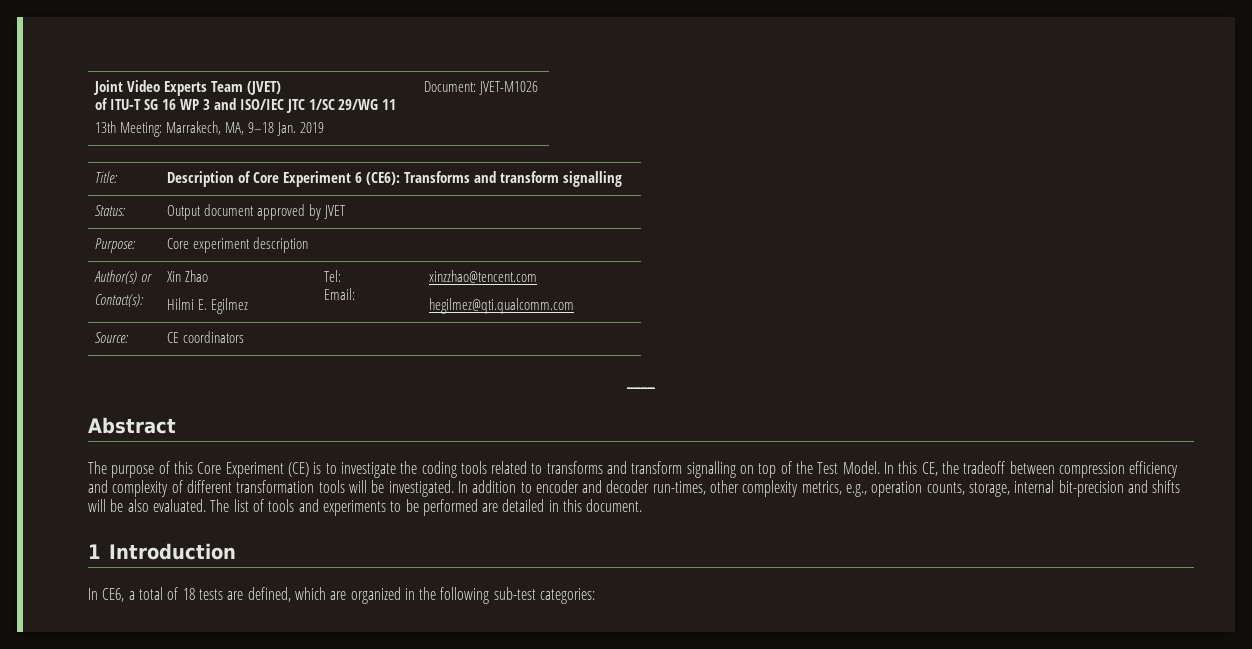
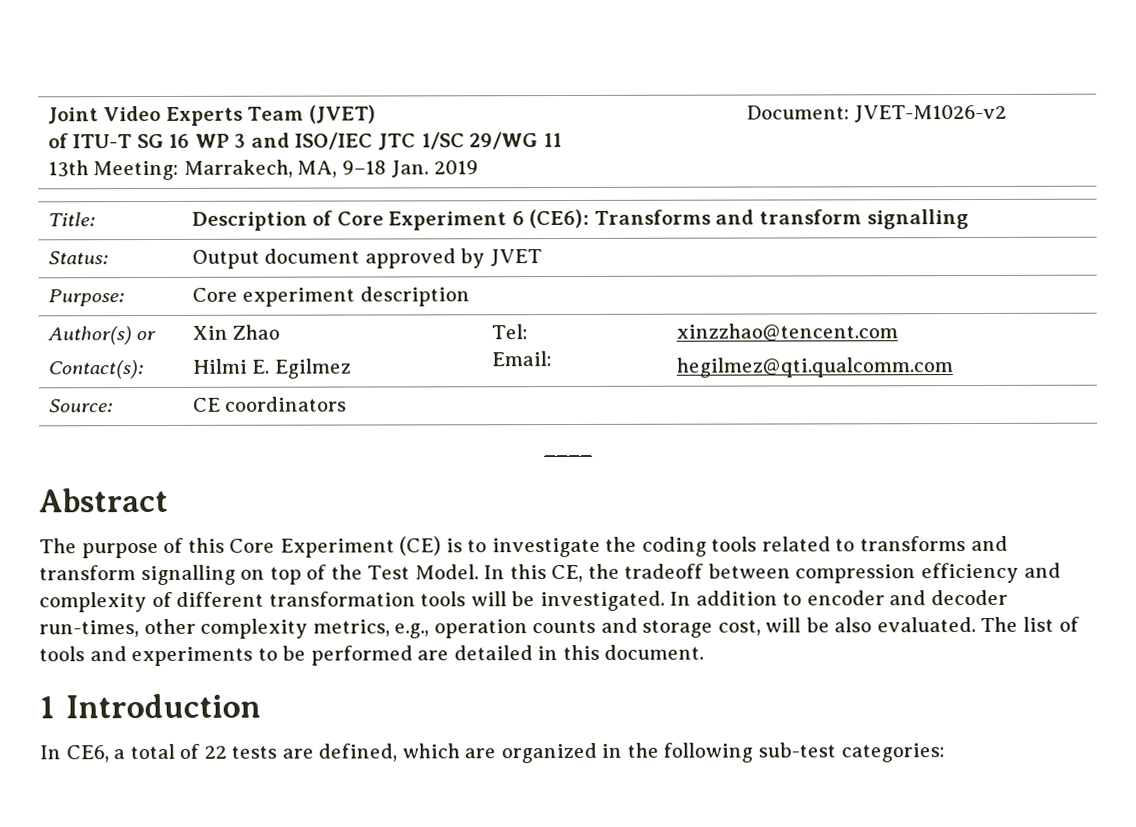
  Joint Video Experts Team (JVET)
  of ITU-T SG 16 WP 3 and ISO/IEC JTC 1/SC 29/WG 11
- 13th Meeting: Marrakech, MA, 9–18 Jan. 2019 | Document: JVET-M1026
+ 13th Meeting: Marrakech, MA, 9–18 Jan. 2019 | Document: JVET-M1026-v2
- In addition to encoder and decoder run-times, other complexity metrics, e.g., operation counts, storage, internal bit-precision and shifts will be also evaluated.
+ In addition to encoder and decoder run-times, other complexity metrics, e.g., operation counts and storage cost, will be also evaluated.
- In CE6, a total of 18 tests are defined, which are organized in the following sub-test categories:
+ In CE6, a total of 22 tests are defined, which are organized in the following sub-test categories:

